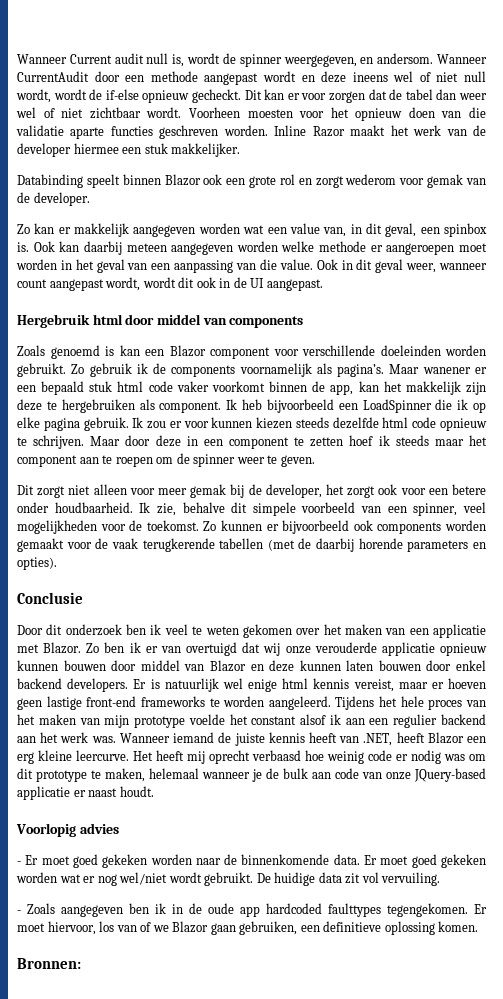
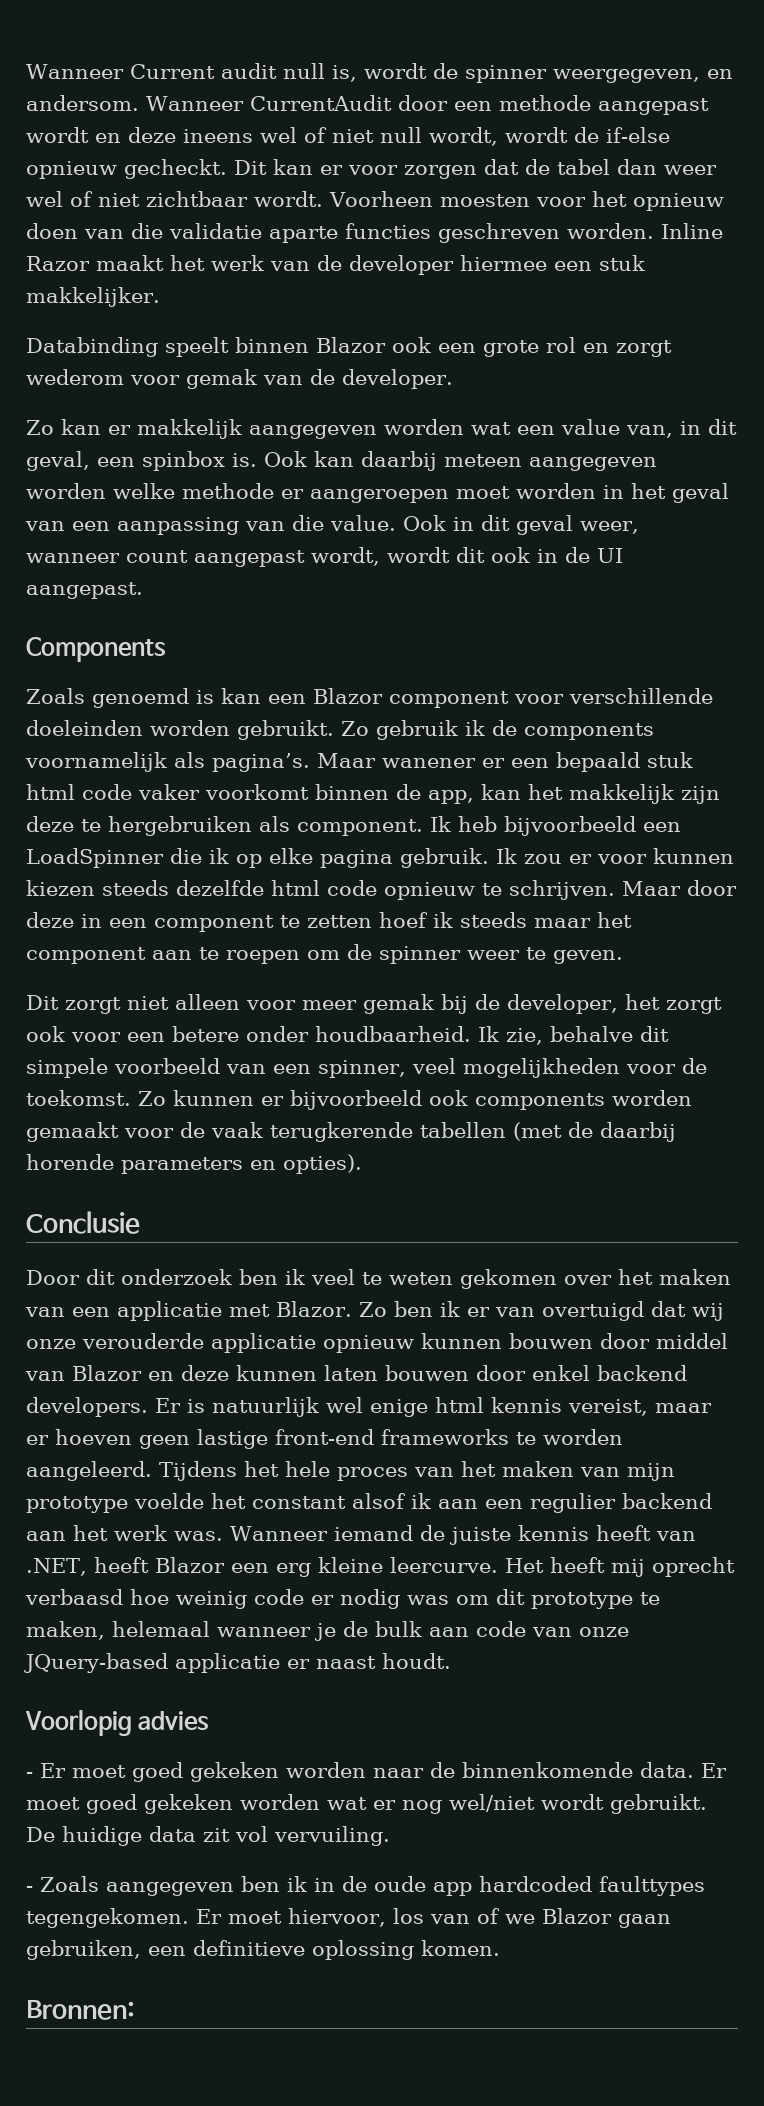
- Hergebruik html door middel van components
+ Components

